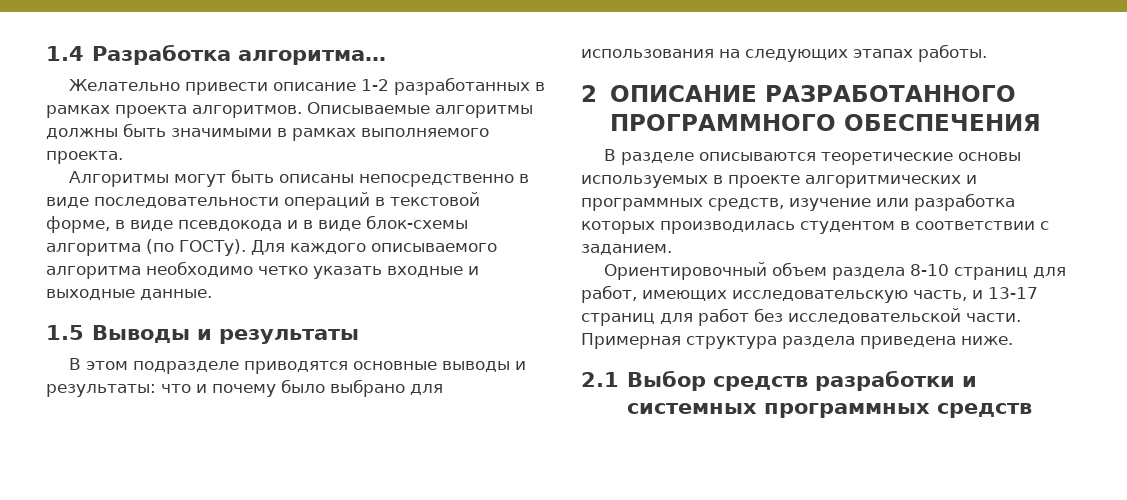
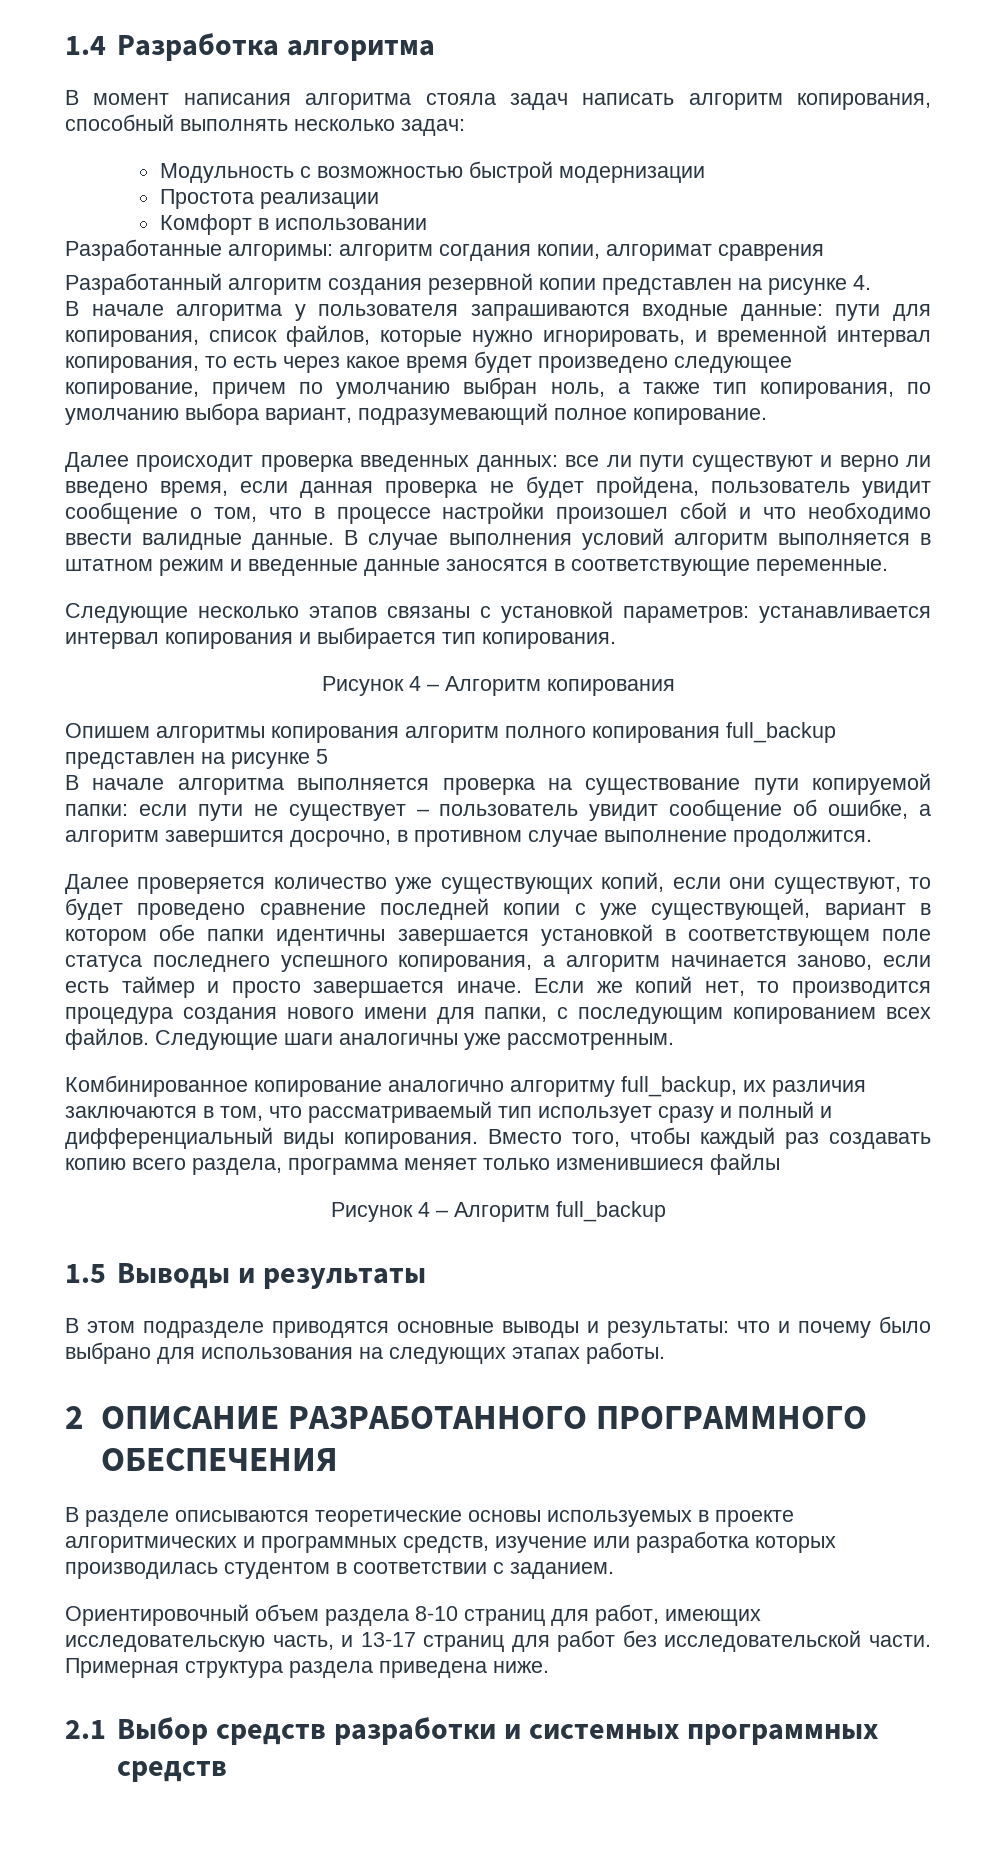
- 1.4 Разработка алгоритма…
- Желательно привести описание 1-2 разработанных в рамках проекта алгоритмов. Описываемые алгоритмы должны быть значимыми в рамках выполняемого проекта.
- Алгоритмы могут быть описаны непосредственно в виде последовательности операций в текстовой форме, в виде псевдокода и в виде блок-схемы алгоритма (по ГОСТу). Для каждого описываемого алгоритма необходимо четко указать входные и выходные данные.
+ 1.4 Разработка алгоритма
+ В момент написания алгоритма стояла задач написать алгоритм копирования, способный выполнять несколько задач:
+ Модульность с возможностью быстрой модернизации
+ Простота реализации
+ Комфорт в использовании
+ Разработанные алгоримы: алгоритм согдания копии, алгоримат сраврения
+ Разработанный алгоритм создания резервной копии представлен на рисунке 4.
+ В начале алгоритма у пользователя запрашиваются входные данные: пути для копирования, список файлов, которые нужно игнорировать, и временной интервал копирования, то есть через какое время будет произведено следующее копирование, причем по умолчанию выбран ноль, а также тип копирования, по умолчанию выбора вариант, подразумевающий полное копирование.
+ Далее происходит проверка введенных данных: все ли пути существуют и верно ли введено время, если данная проверка не будет пройдена, пользователь увидит сообщение о том, что в процессе настройки произошел сбой и что необходимо ввести валидные данные. В случае выполнения условий алгоритм выполняется в штатном режим и введенные данные заносятся в соответствующие переменные.
+ Следующие несколько этапов связаны с установкой параметров: устанавливается интервал копирования и выбирается тип копирования.
+ Рисунок 4 – Алгоритм копирования
+ Опишем алгоритмы копирования алгоритм полного копирования full_backup представлен на рисунке 5
+ В начале алгоритма выполняется проверка на существование пути копируемой папки: если пути не существует – пользователь увидит сообщение об ошибке, а алгоритм завершится досрочно, в противном случае выполнение продолжится.
+ Далее проверяется количество уже существующих копий, если они существуют, то будет проведено сравнение последней копии с уже существующей, вариант в котором обе папки идентичны завершается установкой в соответствующем поле статуса последнего успешного копирования, а алгоритм начинается заново, если есть таймер и просто завершается иначе. Если же копий нет, то производится процедура создания нового имени для папки, с последующим копированием всех файлов. Следующие шаги аналогичны уже рассмотренным.
+ Комбинированное копирование аналогично алгоритму full_backup, их различия заключаются в том, что рассматриваемый тип использует сразу и полный и дифференциальный виды копирования. Вместо того, чтобы каждый раз создавать копию всего раздела, программа меняет только изменившиеся файлы
+ Рисунок 4 – Алгоритм full_backup

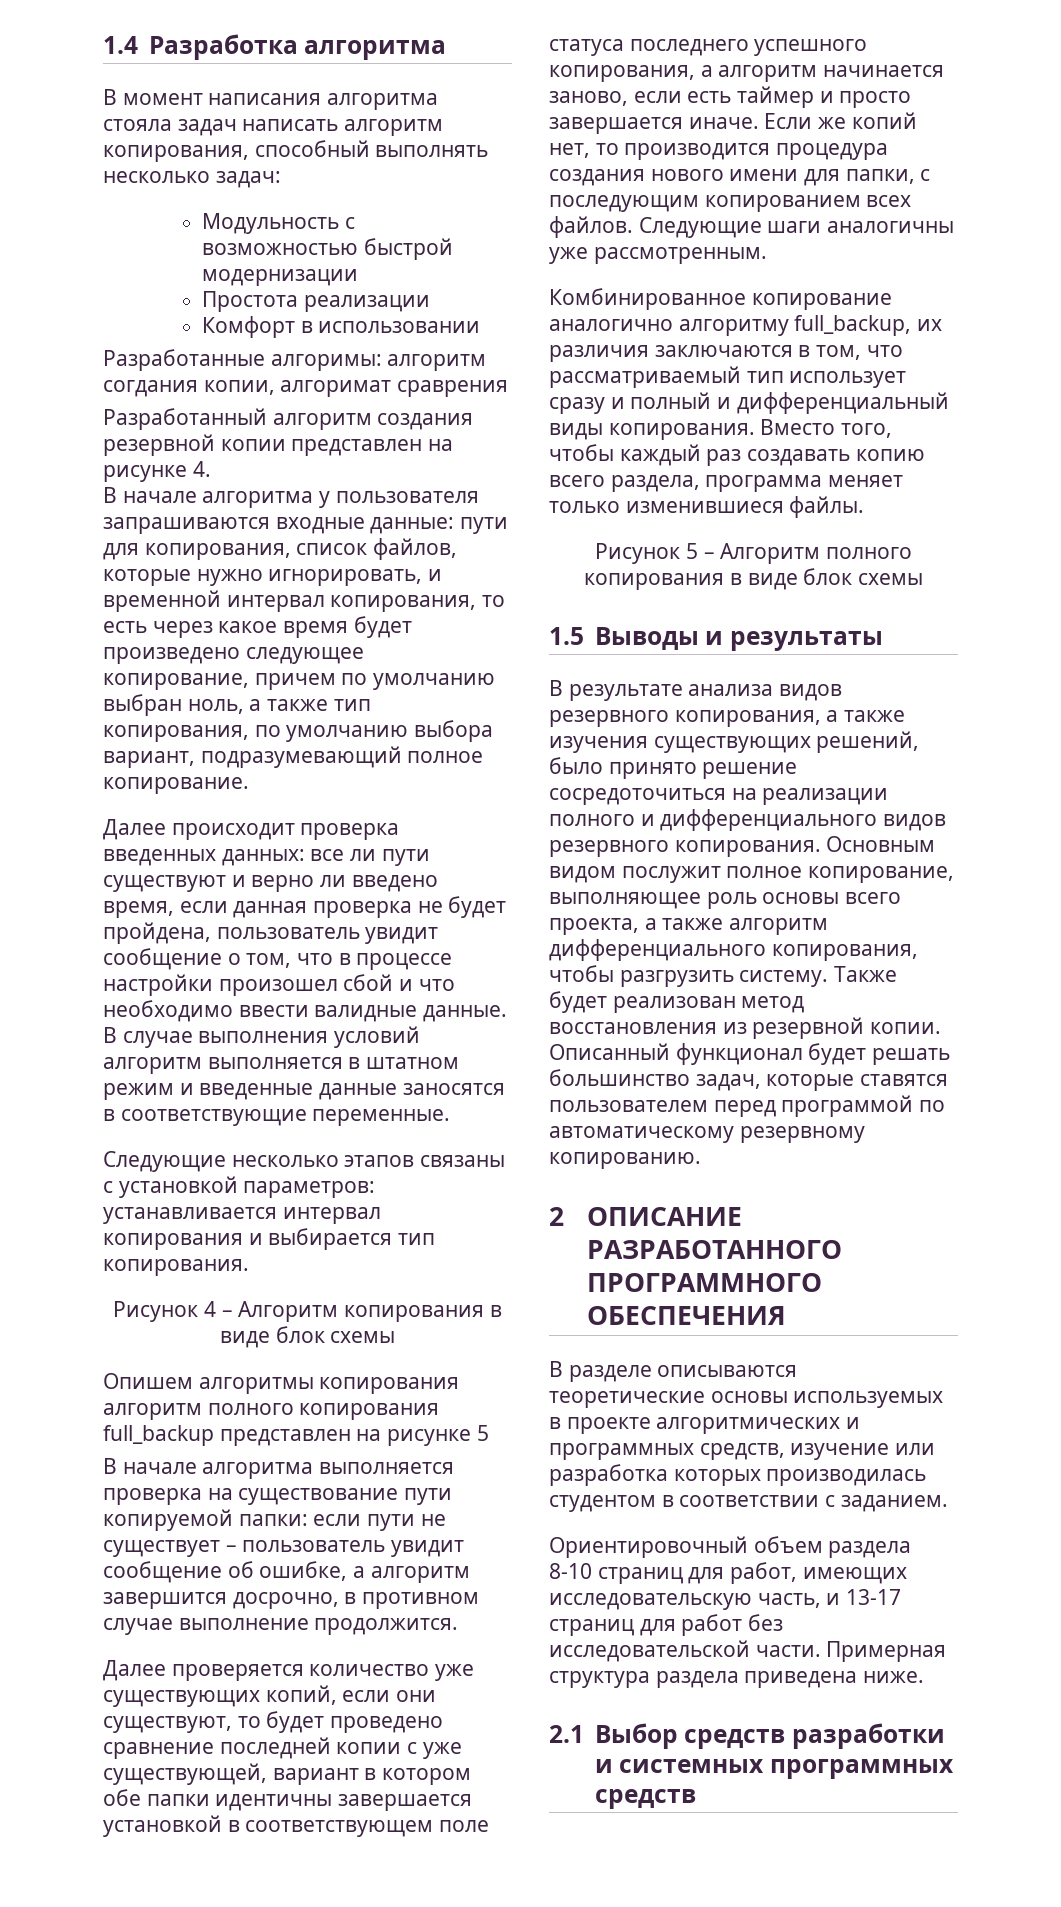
- Рисунок 4 – Алгоритм копирования
+ Рисунок 4 – Алгоритм копирования в виде блок схемы
- Вместо того, чтобы каждый раз создавать копию всего раздела, программа меняет только изменившиеся файлы
- Рисунок 4 – Алгоритм full_backup
+ Вместо того, чтобы каждый раз создавать копию всего раздела, программа меняет только изменившиеся файлы.
+ Рисунок 5 – Алгоритм полного копирования в виде блок схемы
- В этом подразделе приводятся основные выводы и результаты: что и почему было выбрано для использования на следующих этапах работы.
+ В результате анализа видов резервного копирования, а также изучения существующих решений, было принято решение сосредоточиться на реализации полного и дифференциального видов резервного копирования. Основным видом послужит полное копирование, выполняющее роль основы всего проекта, а также алгоритм дифференциального копирования, чтобы разгрузить систему. Также будет реализован метод восстановления из резервной копии. Описанный функционал будет решать большинство задач, которые ставятся пользователем перед программой по автоматическому резервному копированию.

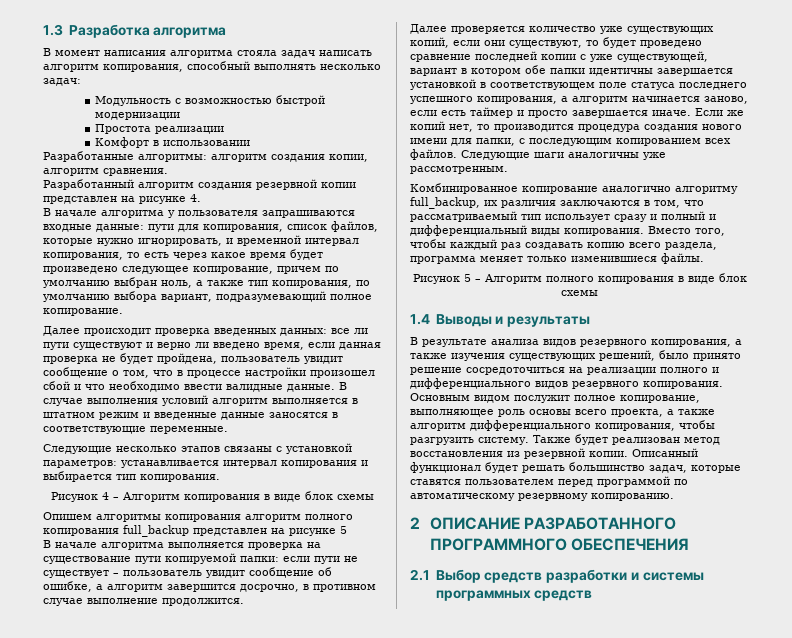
- 1.4 Разработка алгоритма
+ 1.3 Разработка алгоритма
- Разработанные алгоримы: алгоритм согдания копии, алгоримат сраврения
+ Разработанные алгоритмы: алгоритм создания копии, алгоритм сравнения.
- 1.5 Выводы и результаты
+ 1.4 Выводы и результаты
- В разделе описываются теоретические основы используемых в проекте алгоритмических и программных средств, изучение или разработка которых производилась студентом в соответствии с заданием.
- Ориентировочный объем раздела 8-10 страниц для работ, имеющих исследовательскую часть, и 13-17 страниц для работ без исследовательской части. Примерная структура раздела приведена ниже.
- 2.1 Выбор средств разработки и системных программных средств
+ 2.1 Выбор средств разработки и системы программных средств

